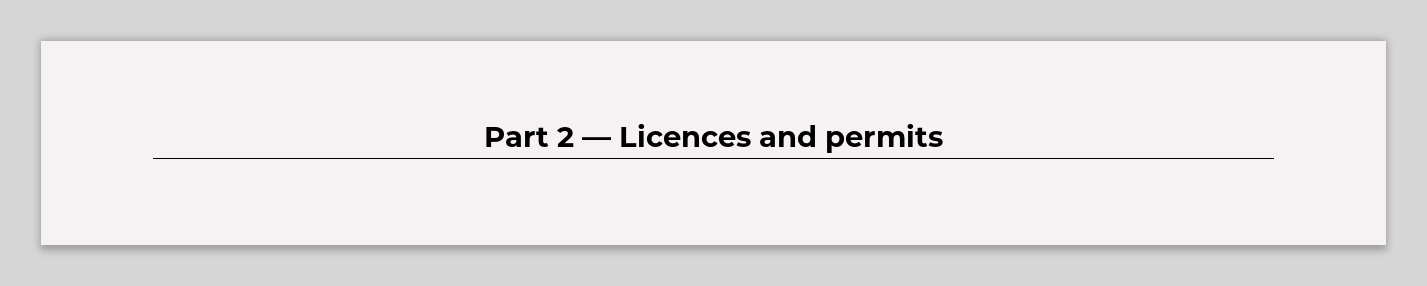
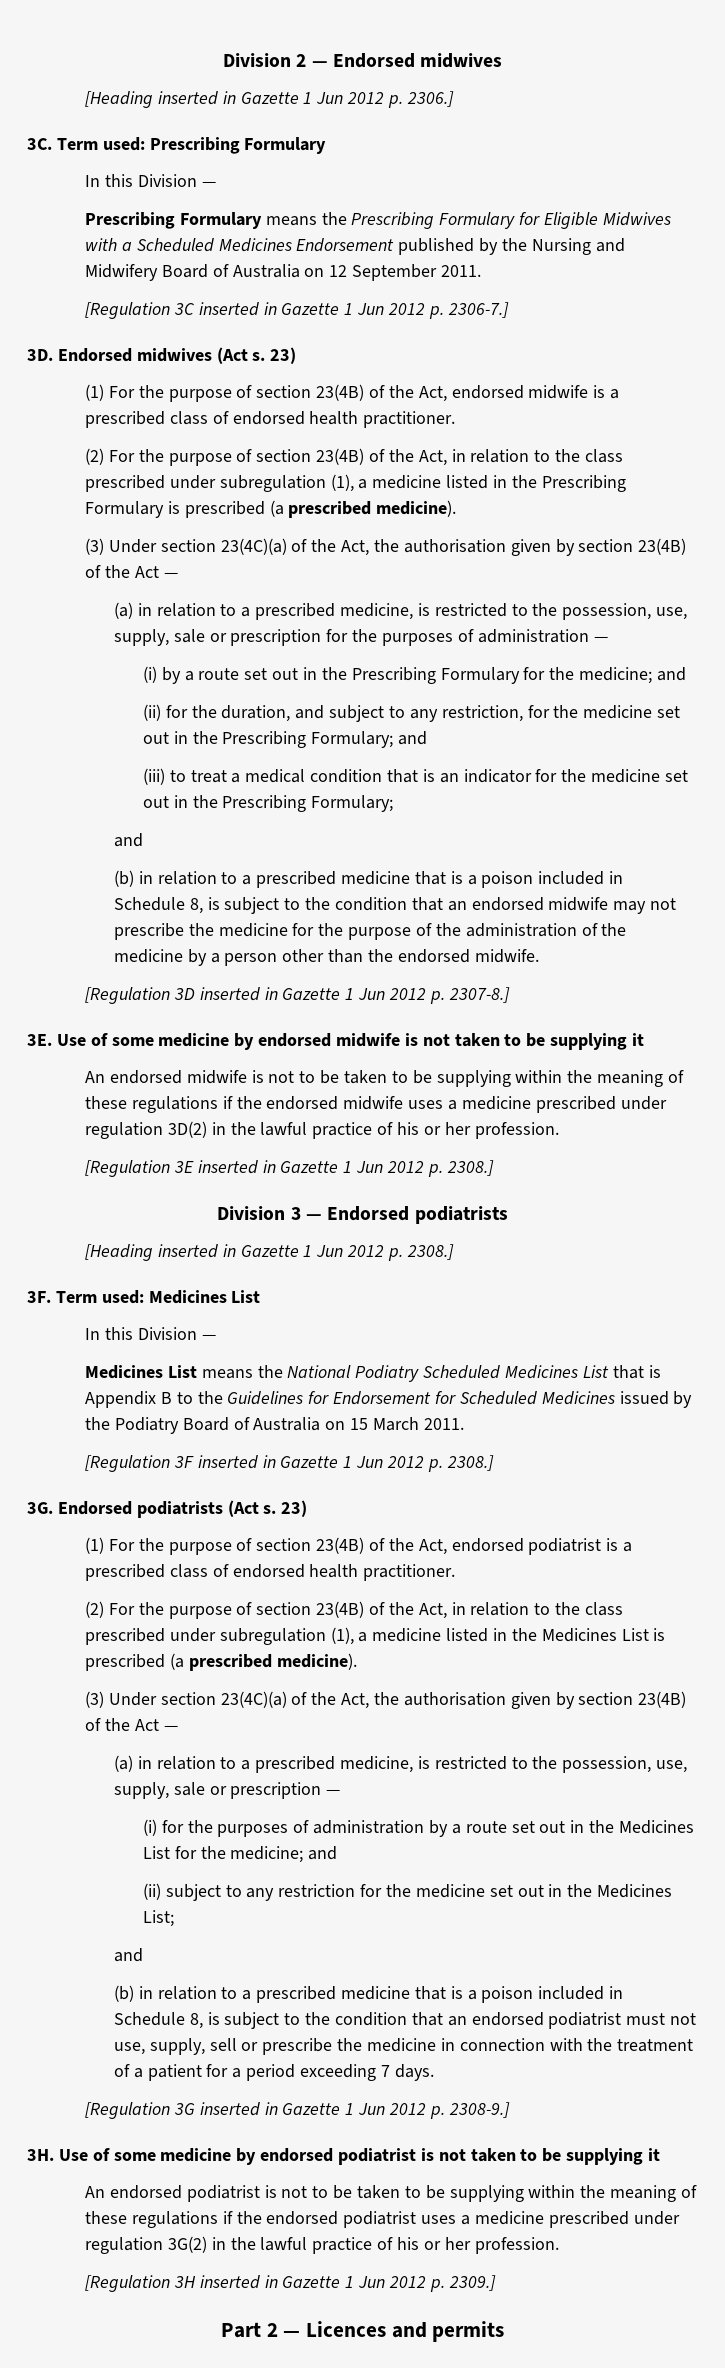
+ Division 2 — Endorsed midwives
+ [Heading inserted in Gazette 1 Jun 2012 p. 2306.]
+ 3C. Term used: Prescribing Formulary
+ In this Division —
+ Prescribing Formulary means the Prescribing Formulary for Eligible Midwives with a Scheduled Medicines Endorsement published by the Nursing and Midwifery Board of Australia on 12 September 2011.
+ [Regulation 3C inserted in Gazette 1 Jun 2012 p. 2306-7.]
+ 3D. Endorsed midwives (Act s. 23)
+ (1) For the purpose of section 23(4B) of the Act, endorsed midwife is a prescribed class of endorsed health practitioner.
+ (2) For the purpose of section 23(4B) of the Act, in relation to the class prescribed under subregulation (1), a medicine listed in the Prescribing Formulary is prescribed (a prescribed medicine).
+ (3) Under section 23(4C)(a) of the Act, the authorisation given by section 23(4B) of the Act —
+ (a) in relation to a prescribed medicine, is restricted to the possession, use, supply, sale or prescription for the purposes of administration —
+ (i) by a route set out in the Prescribing Formulary for the medicine; and
+ (ii) for the duration, and subject to any restriction, for the medicine set out in the Prescribing Formulary; and
+ (iii) to treat a medical condition that is an indicator for the medicine set out in the Prescribing Formulary;
+ and
+ (b) in relation to a prescribed medicine that is a poison included in Schedule 8, is subject to the condition that an endorsed midwife may not prescribe the medicine for the purpose of the administration of the medicine by a person other than the endorsed midwife.
+ [Regulation 3D inserted in Gazette 1 Jun 2012 p. 2307-8.]
+ 3E. Use of some medicine by endorsed midwife is not taken to be supplying it
+ An endorsed midwife is not to be taken to be supplying within the meaning of these regulations if the endorsed midwife uses a medicine prescribed under regulation 3D(2) in the lawful practice of his or her profession.
+ [Regulation 3E inserted in Gazette 1 Jun 2012 p. 2308.]
+ Division 3 — Endorsed podiatrists
+ [Heading inserted in Gazette 1 Jun 2012 p. 2308.]
+ 3F. Term used: Medicines List
+ In this Division —
+ Medicines List means the National Podiatry Scheduled Medicines List that is Appendix B to the Guidelines for Endorsement for Scheduled Medicines issued by the Podiatry Board of Australia on 15 March 2011.
+ [Regulation 3F inserted in Gazette 1 Jun 2012 p. 2308.]
+ 3G. Endorsed podiatrists (Act s. 23)
+ (1) For the purpose of section 23(4B) of the Act, endorsed podiatrist is a prescribed class of endorsed health practitioner.
+ (2) For the purpose of section 23(4B) of the Act, in relation to the class prescribed under subregulation (1), a medicine listed in the Medicines List is prescribed (a prescribed medicine).
+ (3) Under section 23(4C)(a) of the Act, the authorisation given by section 23(4B) of the Act —
+ (a) in relation to a prescribed medicine, is restricted to the possession, use, supply, sale or prescription —
+ (i) for the purposes of administration by a route set out in the Medicines List for the medicine; and
+ (ii) subject to any restriction for the medicine set out in the Medicines List;
+ and
+ (b) in relation to a prescribed medicine that is a poison included in Schedule 8, is subject to the condition that an endorsed podiatrist must not use, supply, sell or prescribe the medicine in connection with the treatment of a patient for a period exceeding 7 days.
+ [Regulation 3G inserted in Gazette 1 Jun 2012 p. 2308-9.]
+ 3H. Use of some medicine by endorsed podiatrist is not taken to be supplying it
+ An endorsed podiatrist is not to be taken to be supplying within the meaning of these regulations if the endorsed podiatrist uses a medicine prescribed under regulation 3G(2) in the lawful practice of his or her profession.
+ [Regulation 3H inserted in Gazette 1 Jun 2012 p. 2309.]

